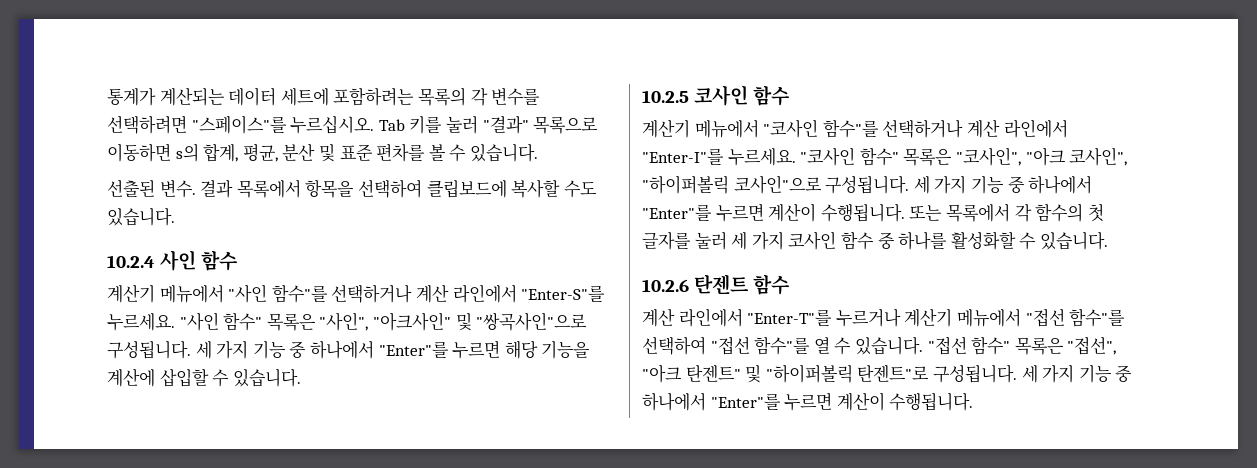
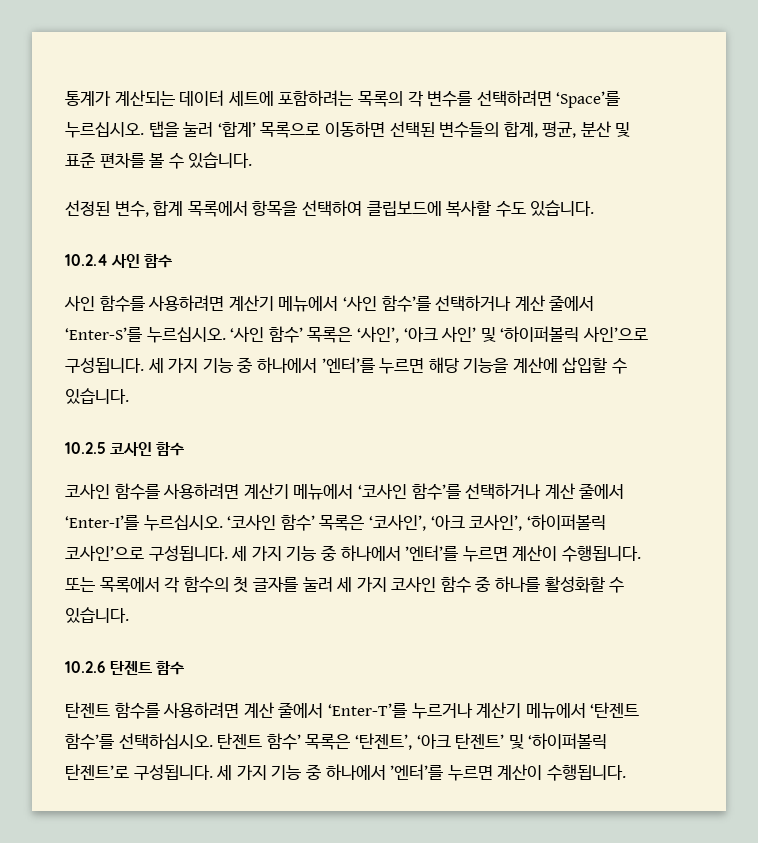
- 통계가 계산되는 데이터 세트에 포함하려는 목록의 각 변수를 선택하려면 "스페이스"를 누르십시오. Tab 키를 눌러 "결과" 목록으로 이동하면 s의 합계, 평균, 분산 및 표준 편차를 볼 수 있습니다.
+ 통계가 계산되는 데이터 세트에 포함하려는 목록의 각 변수를 선택하려면 ‘Space’를 누르십시오. 탭을 눌러 ‘합계’ 목록으로 이동하면 선택된 변수들의 합계, 평균, 분산 및 표준 편차를 볼 수 있습니다.
- 선출된 변수. 결과 목록에서 항목을 선택하여 클립보드에 복사할 수도 있습니다.
+ 선정된 변수, 합계 목록에서 항목을 선택하여 클립보드에 복사할 수도 있습니다.
- 계산기 메뉴에서 "사인 함수"를 선택하거나 계산 라인에서 "Enter-S"를 누르세요. "사인 함수" 목록은 "사인", "아크사인" 및 "쌍곡사인"으로 구성됩니다. 세 가지 기능 중 하나에서 "Enter"를 누르면 해당 기능을 계산에 삽입할 수 있습니다.
+ 사인 함수를 사용하려면 계산기 메뉴에서 ‘사인 함수’를 선택하거나 계산 줄에서 ‘Enter-S’를 누르십시오. ‘사인 함수’ 목록은 ‘사인’, ‘아크 사인’ 및 ‘하이퍼볼릭 사인’으로 구성됩니다. 세 가지 기능 중 하나에서 ’엔터’를 누르면 해당 기능을 계산에 삽입할 수 있습니다.
- 계산기 메뉴에서 "코사인 함수"를 선택하거나 계산 라인에서 "Enter-I"를 누르세요. "코사인 함수" 목록은 "코사인", "아크 코사인", "하이퍼볼릭 코사인"으로 구성됩니다. 세 가지 기능 중 하나에서 "Enter"를 누르면 계산이 수행됩니다.
+ 코사인 함수를 사용하려면 계산기 메뉴에서 ‘코사인 함수’를 선택하거나 계산 줄에서 ‘Enter-I’를 누르십시오. ‘코사인 함수’ 목록은 ‘코사인’, ‘아크 코사인’, ‘하이퍼볼릭 코사인’으로 구성됩니다. 세 가지 기능 중 하나에서 ’엔터’를 누르면 계산이 수행됩니다.
- 계산 라인에서 "Enter-T"를 누르거나 계산기 메뉴에서 "접선 함수"를 선택하여 "접선 함수"를 열 수 있습니다. "접선 함수" 목록은 "접선", "아크 탄젠트" 및 "하이퍼볼릭 탄젠트"로 구성됩니다. 세 가지 기능 중 하나에서 "Enter"를 누르면 계산이 수행됩니다.
+ 탄젠트 함수를 사용하려면 계산 줄에서 ‘Enter-T’를 누르거나 계산기 메뉴에서 ‘탄젠트 함수’를 선택하십시오. 탄젠트 함수’ 목록은 ‘탄젠트’, ‘아크 탄젠트’ 및 ‘하이퍼볼릭 탄젠트’로 구성됩니다. 세 가지 기능 중 하나에서 ’엔터’를 누르면 계산이 수행됩니다.

